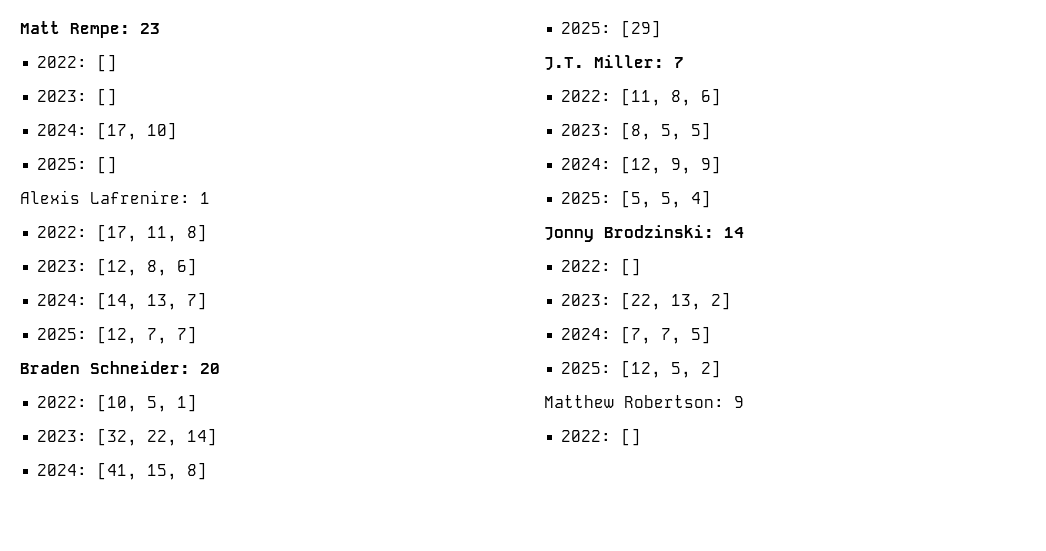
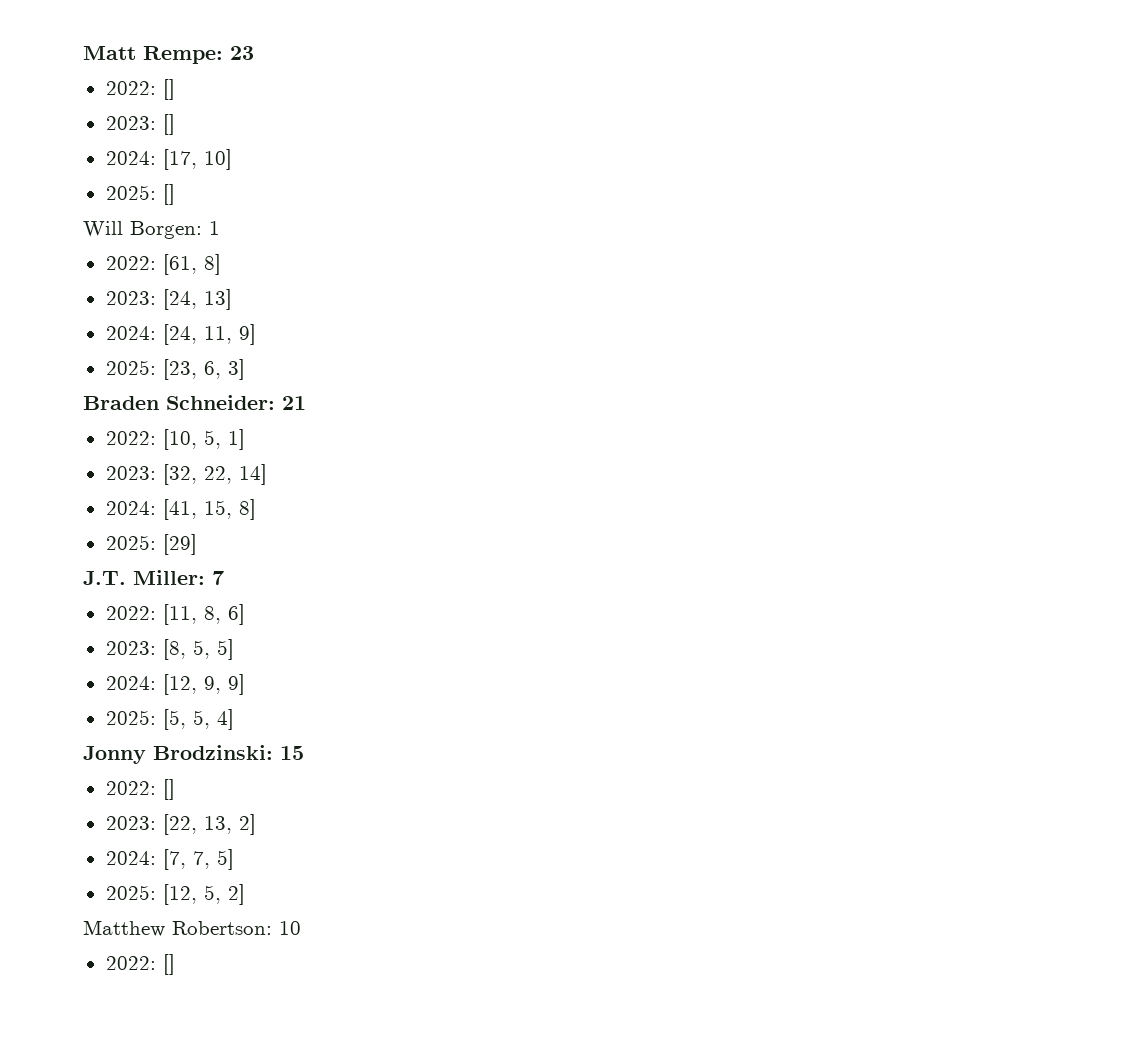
- Alexis Lafrenire: 1
+ Will Borgen: 1
- 2022: [17, 11, 8]
+ 2022: [61, 8]
- 2023: [12, 8, 6]
- 2024: [14, 13, 7]
- 2025: [12, 7, 7]
+ 2023: [24, 13]
+ 2024: [24, 11, 9]
+ 2025: [23, 6, 3]
- Braden Schneider: 20
+ Braden Schneider: 21
- Jonny Brodzinski: 14
+ Jonny Brodzinski: 15
- Matthew Robertson: 9
+ Matthew Robertson: 10

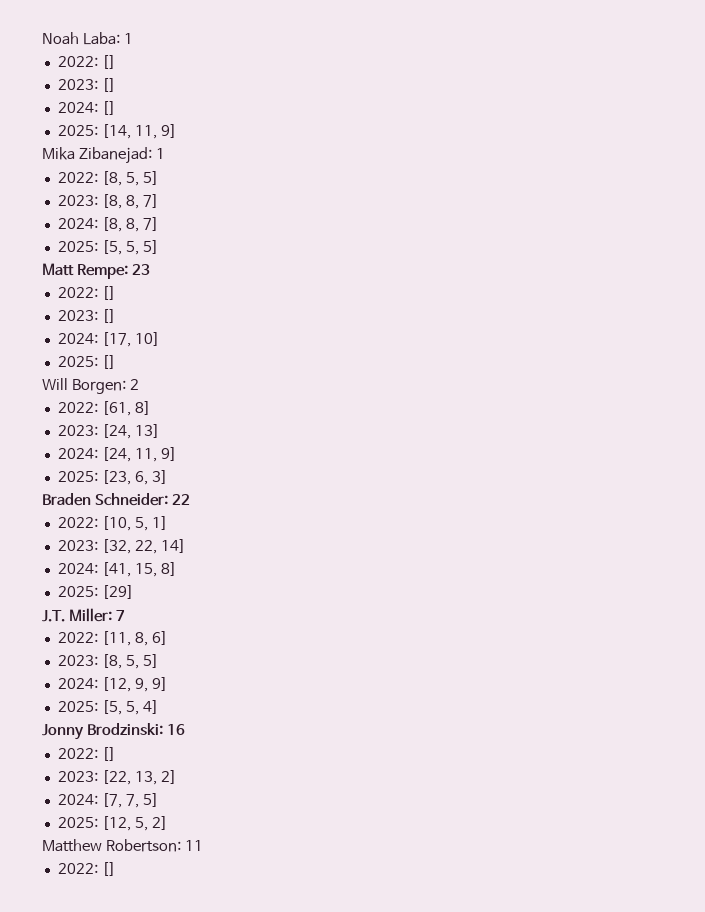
+ Noah Laba: 1
+ 2022: []
+ 2023: []
+ 2024: []
+ 2025: [14, 11, 9]
+ Mika Zibanejad: 1
+ 2022: [8, 5, 5]
+ 2023: [8, 8, 7]
+ 2024: [8, 8, 7]
+ 2025: [5, 5, 5]
- Will Borgen: 1
+ Will Borgen: 2
- Braden Schneider: 21
+ Braden Schneider: 22
- Jonny Brodzinski: 15
+ Jonny Brodzinski: 16
- Matthew Robertson: 10
+ Matthew Robertson: 11

